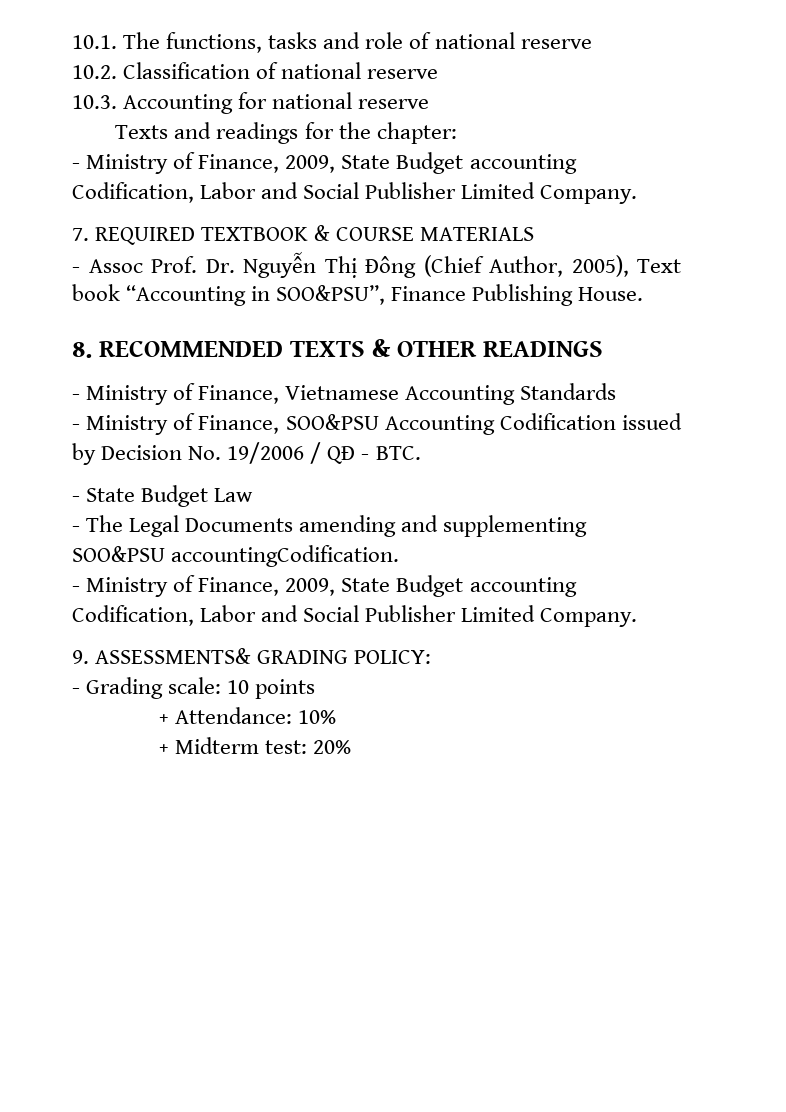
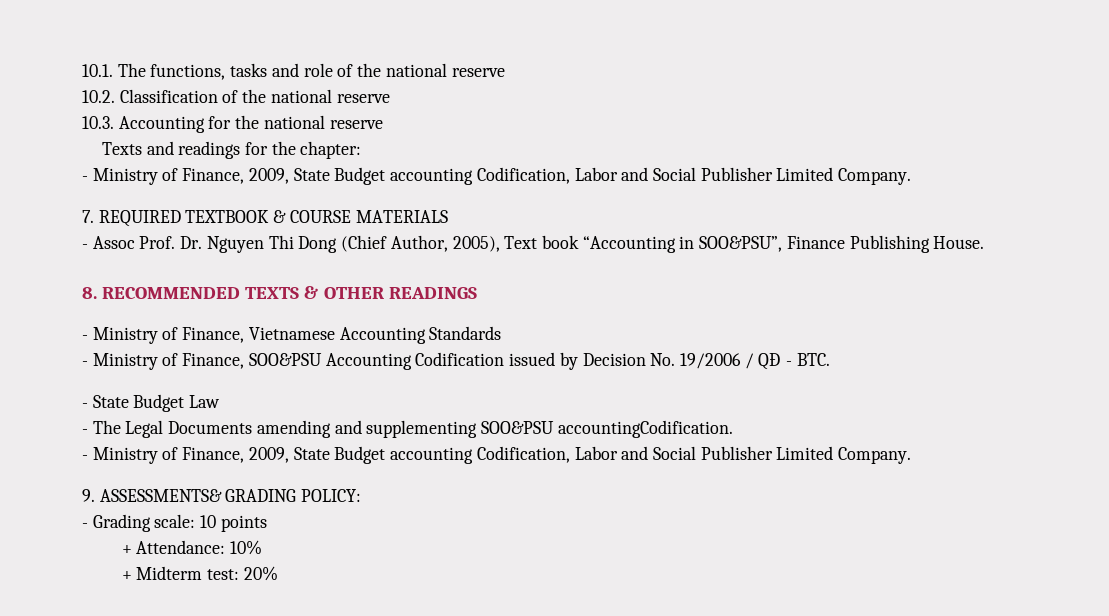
- 10.1. The functions, tasks and role of national reserve
+ 10.1. The functions, tasks and role of the national reserve
- 10.2. Classification of national reserve
+ 10.2. Classification of the national reserve
- 10.3. Accounting for national reserve
+ 10.3. Accounting for the national reserve
- - Assoc Prof. Dr. Nguyễn Thị Đông (Chief Author, 2005), Text book “Accounting in SOO&PSU”, Finance Publishing House.
+ - Assoc Prof. Dr. Nguyen Thi Dong (Chief Author, 2005), Text book “Accounting in SOO&PSU”, Finance Publishing House.

